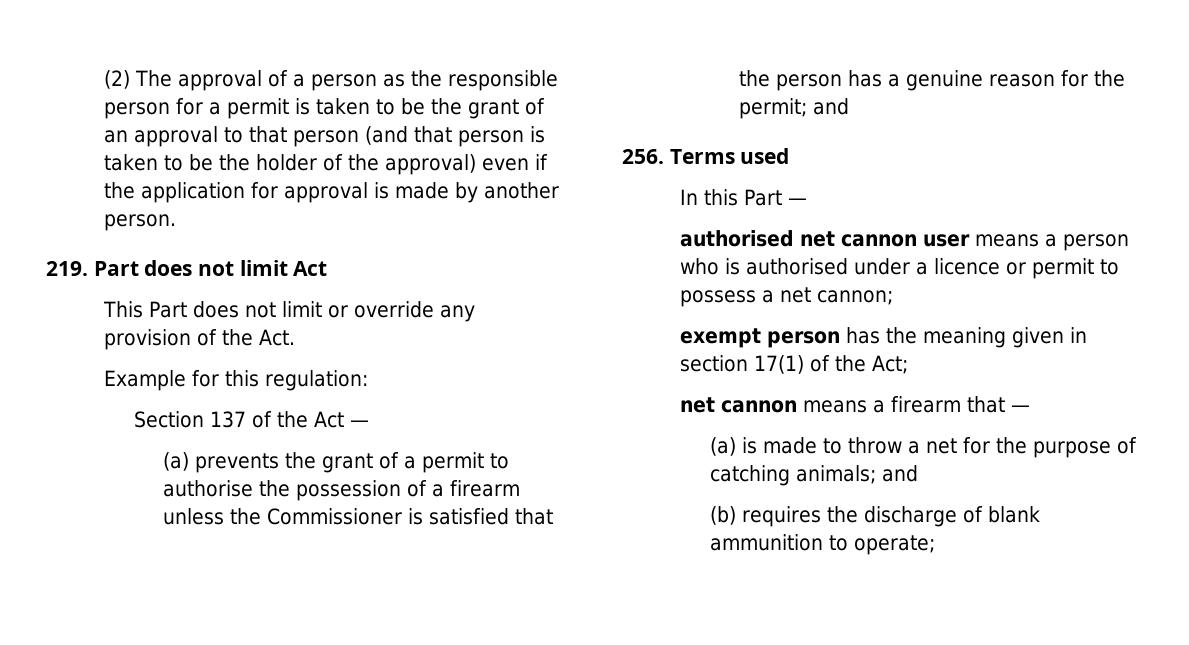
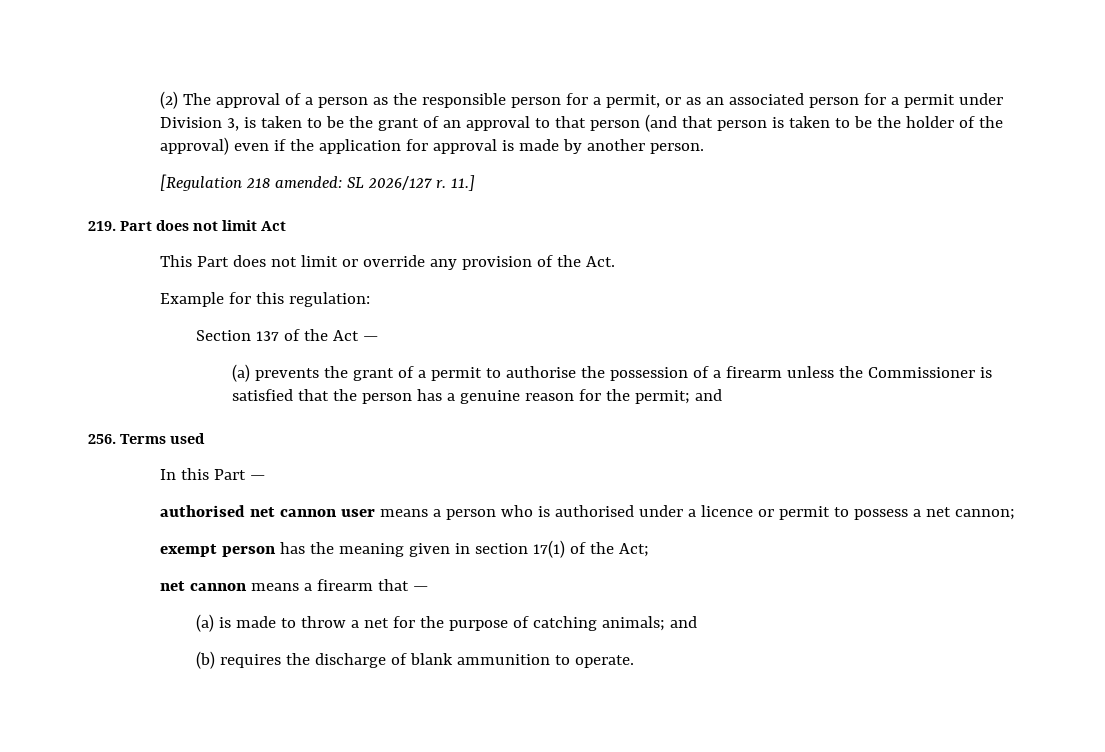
- (2) The approval of a person as the responsible person for a permit is taken to be the grant of an approval to that person (and that person is taken to be the holder of the approval) even if the application for approval is made by another person.
+ (2) The approval of a person as the responsible person for a permit, or as an associated person for a permit under Division 3, is taken to be the grant of an approval to that person (and that person is taken to be the holder of the approval) even if the application for approval is made by another person.
+ [Regulation 218 amended: SL 2026/127 r. 11.]
- (b) requires the discharge of blank ammunition to operate;
+ (b) requires the discharge of blank ammunition to operate.

